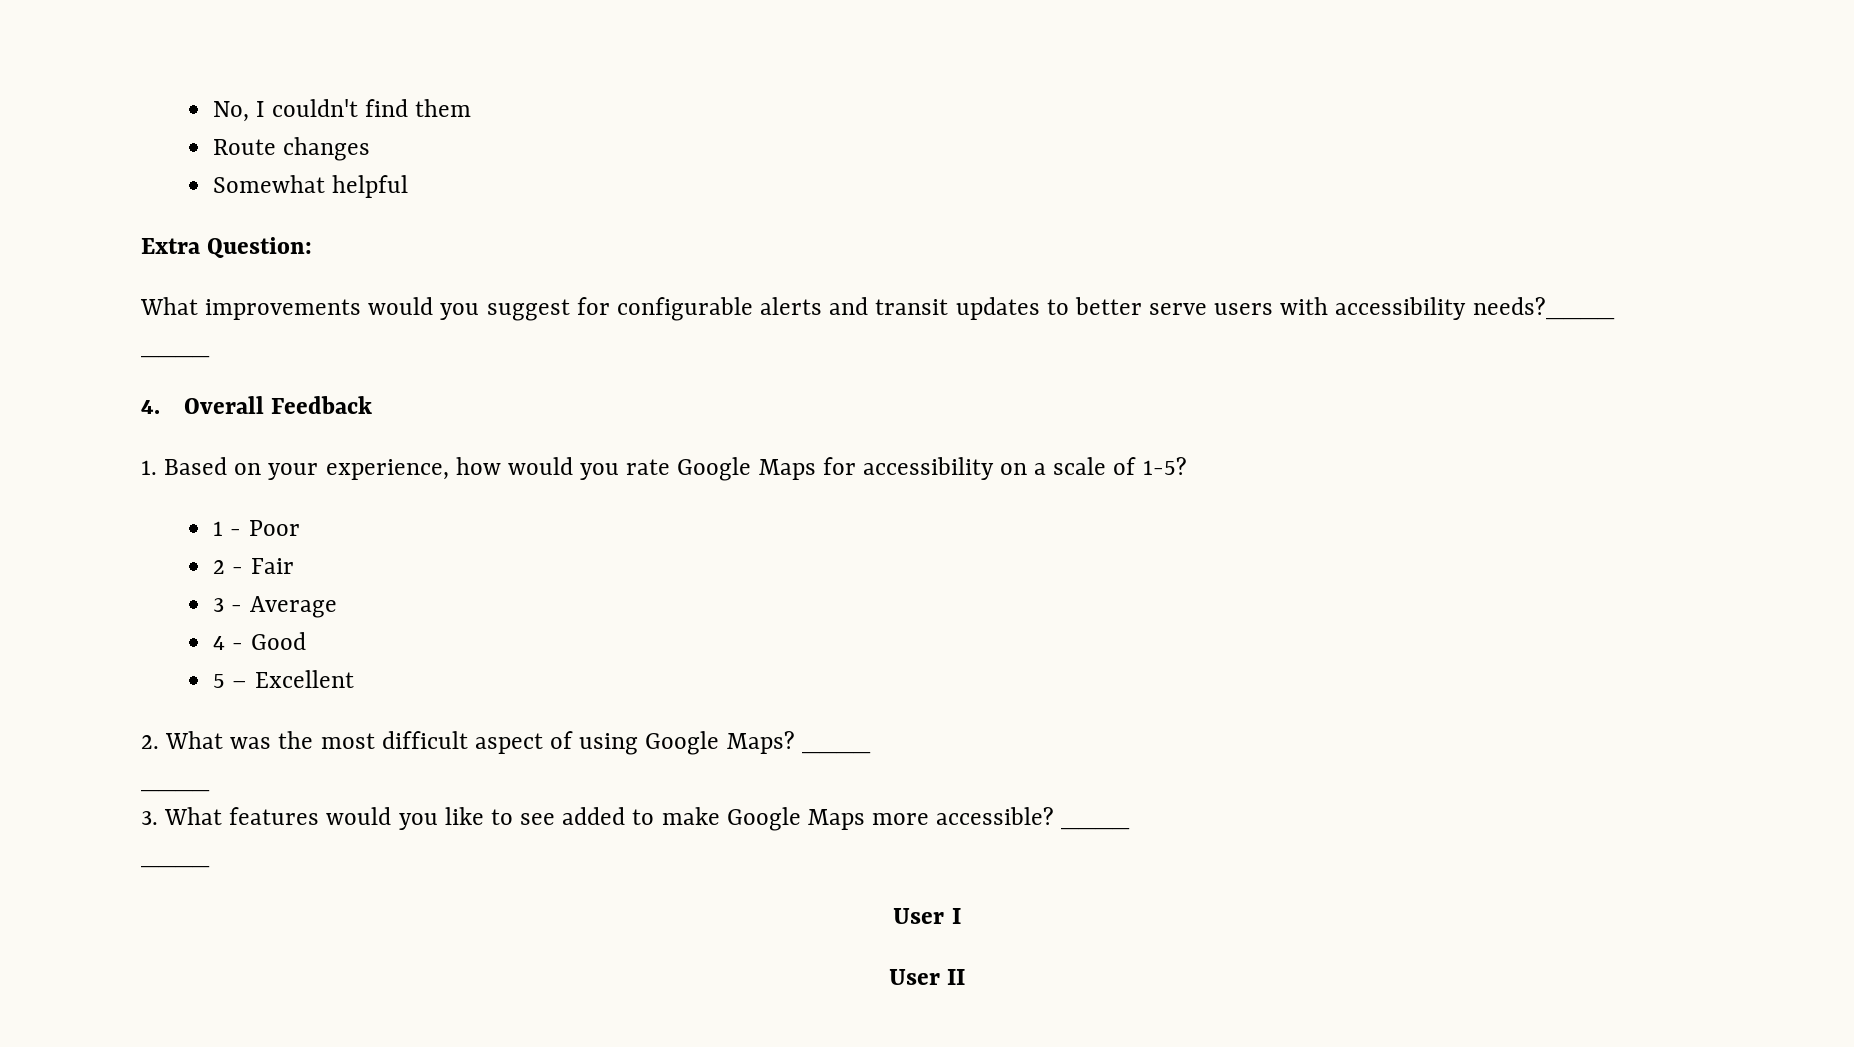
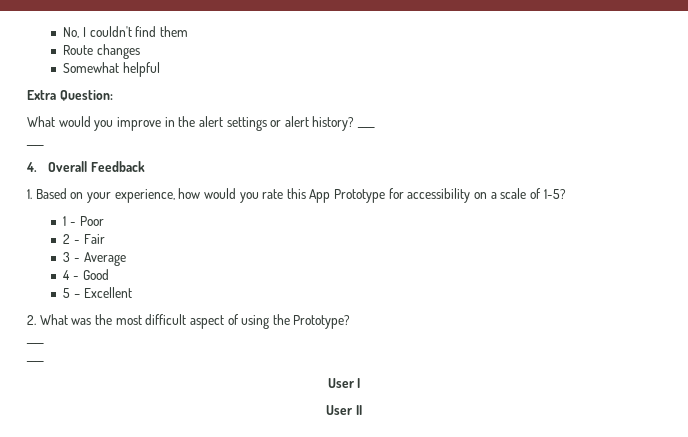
- What improvements would you suggest for configurable alerts and transit updates to better serve users with accessibility needs?____
+ What would you improve in the alert settings or alert history? ____
- 1. Based on your experience, how would you rate Google Maps for accessibility on a scale of 1-5?
+ 1. Based on your experience, how would you rate this App Prototype for accessibility on a scale of 1-5?
- 2. What was the most difficult aspect of using Google Maps? ____
+ 2. What was the most difficult aspect of using the Prototype?
  ____
- 3. What features would you like to see added to make Google Maps more accessible? ____

